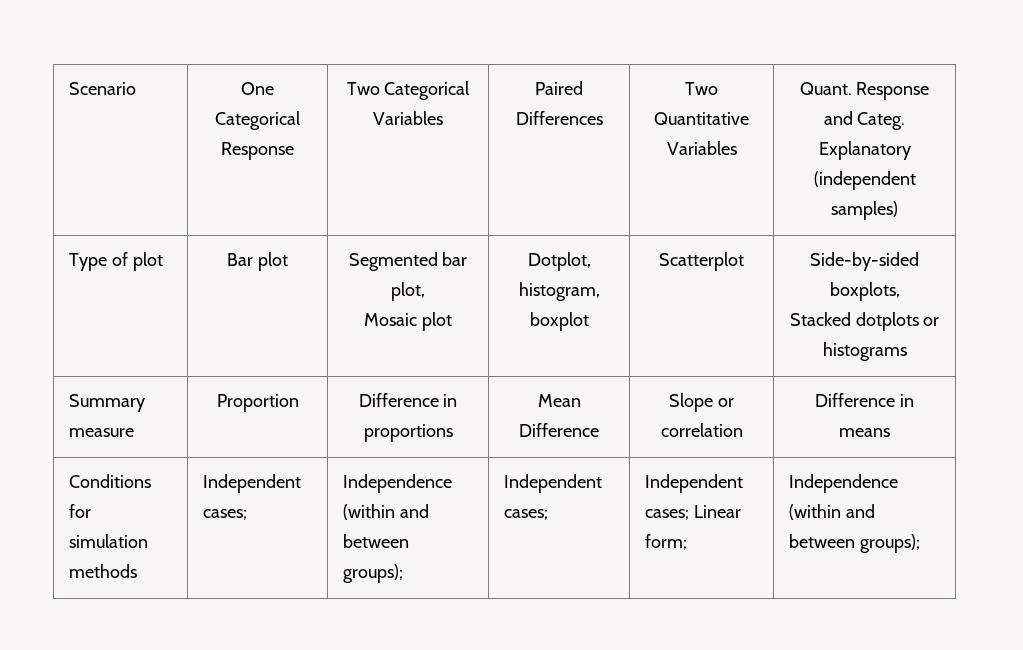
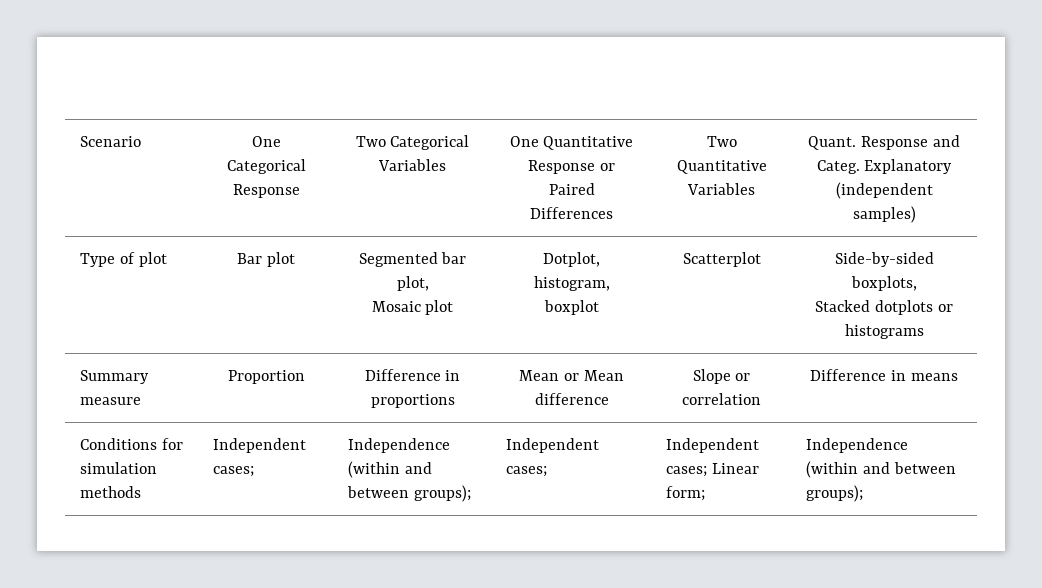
- Scenario | One Categorical Response | Two Categorical Variables | Paired Differences | Two Quantitative Variables | Quant. Response and Categ. Explanatory (independent samples)
+ Scenario | One Categorical Response | Two Categorical Variables | One Quantitative Response or Paired Differences | Two Quantitative Variables | Quant. Response and Categ. Explanatory (independent samples)
- Summary measure | Proportion | Difference in proportions | Mean Difference | Slope or correlation | Difference in means
+ Summary measure | Proportion | Difference in proportions | Mean or Mean difference | Slope or correlation | Difference in means

